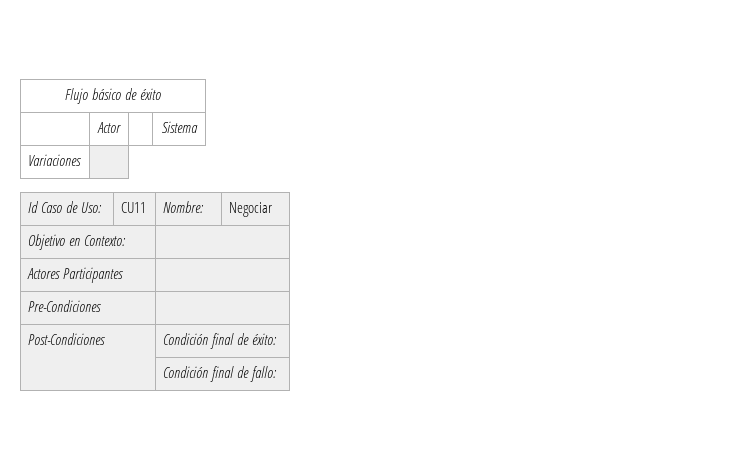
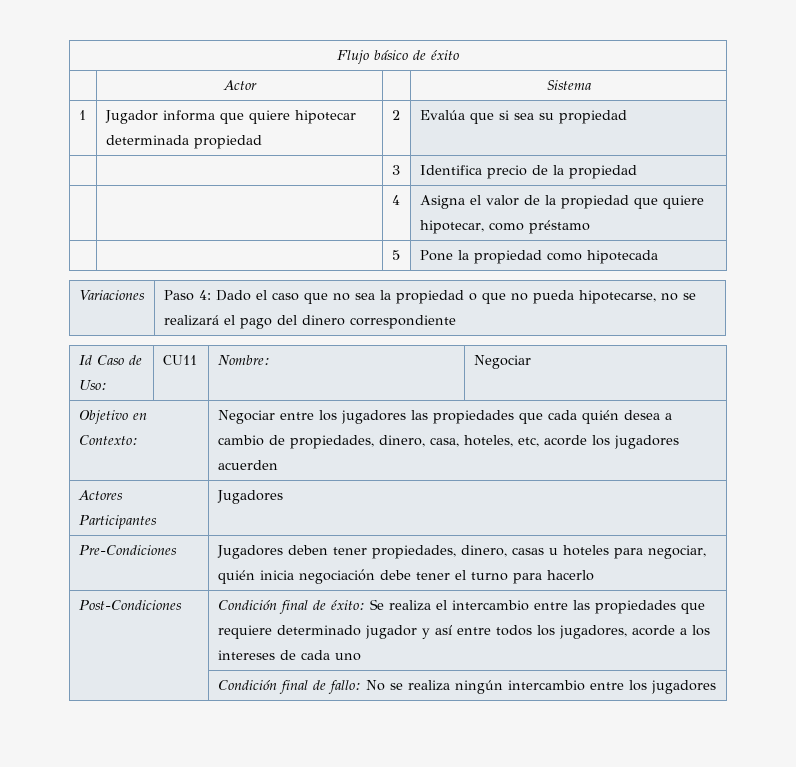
- Variaciones |
+ 1 | Jugador informa que quiere hipotecar determinada propiedad | 2 | Evalúa que si sea su propiedad
+ | | 3 | Identifica precio de la propiedad
+ | | 4 | Asigna el valor de la propiedad que quiere hipotecar, como préstamo
+ | | 5 | Pone la propiedad como hipotecada
+ Variaciones | Paso 4: Dado el caso que no sea la propiedad o que no pueda hipotecarse, no se realizará el pago del dinero correspondiente
- Objetivo en Contexto: |
+ Objetivo en Contexto: | Negociar entre los jugadores las propiedades que cada quién desea a cambio de propiedades, dinero, casa, hoteles, etc, acorde los jugadores acuerden
- Actores Participantes |
+ Actores Participantes | Jugadores
- Pre-Condiciones |
+ Pre-Condiciones | Jugadores deben tener propiedades, dinero, casas u hoteles para negociar, quién inicia negociación debe tener el turno para hacerlo
- Post-Condiciones | Condición final de éxito:
- | Condición final de fallo:
+ Post-Condiciones | Condición final de éxito: Se realiza el intercambio entre las propiedades que requiere determinado jugador y así entre todos los jugadores, acorde a los intereses de cada uno
+ | Condición final de fallo: No se realiza ningún intercambio entre los jugadores

